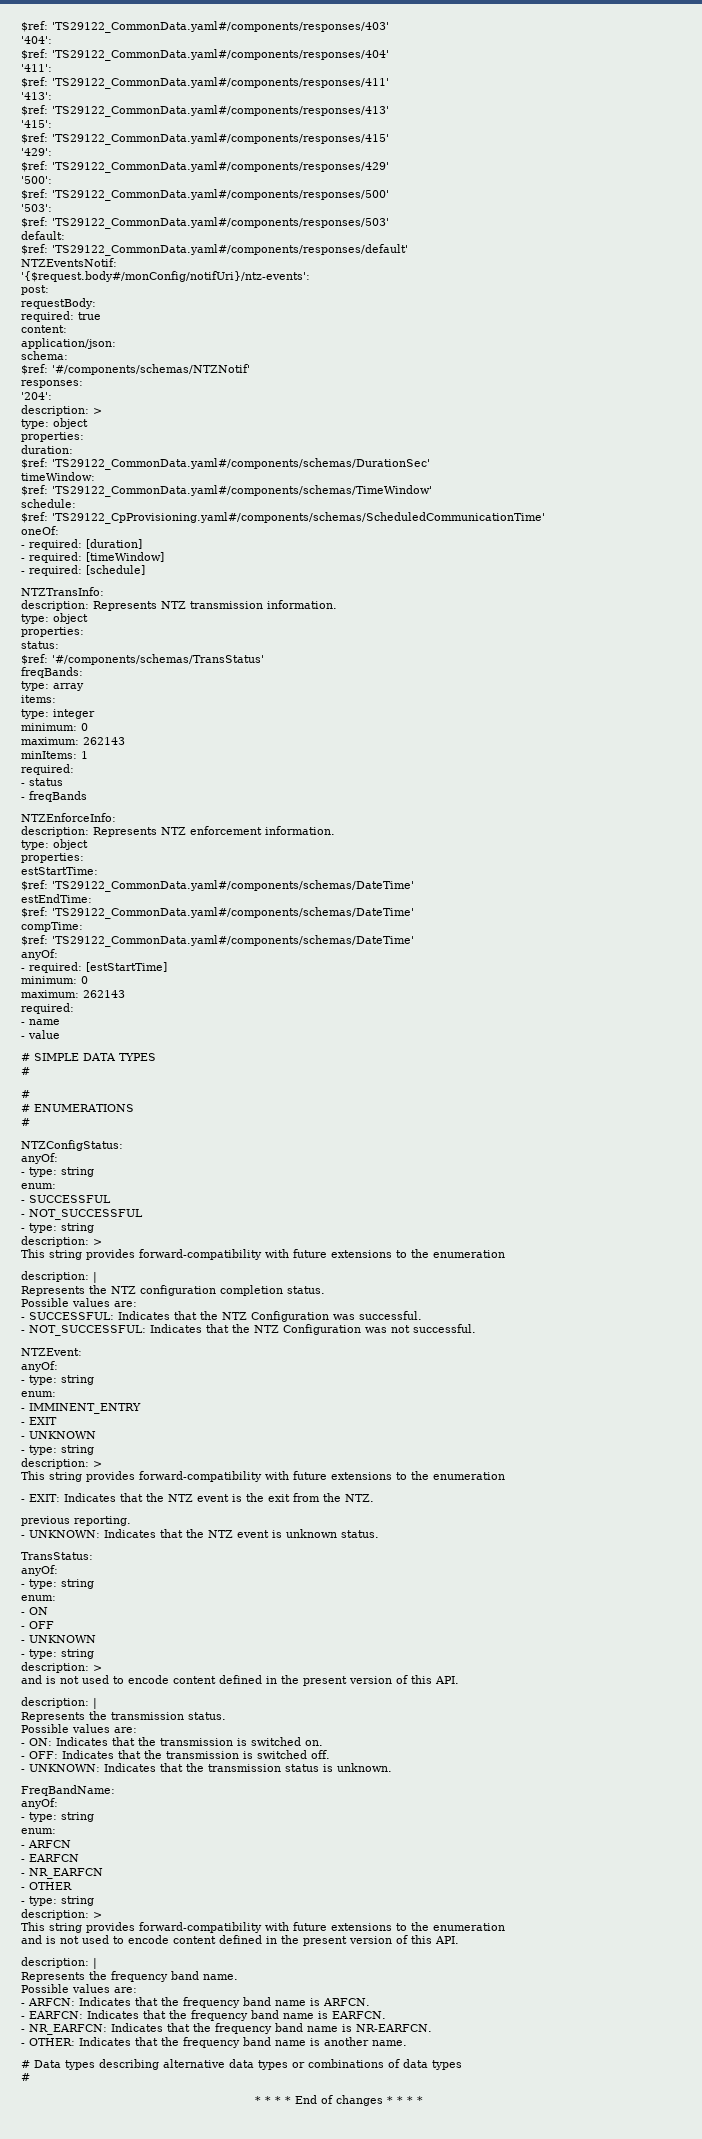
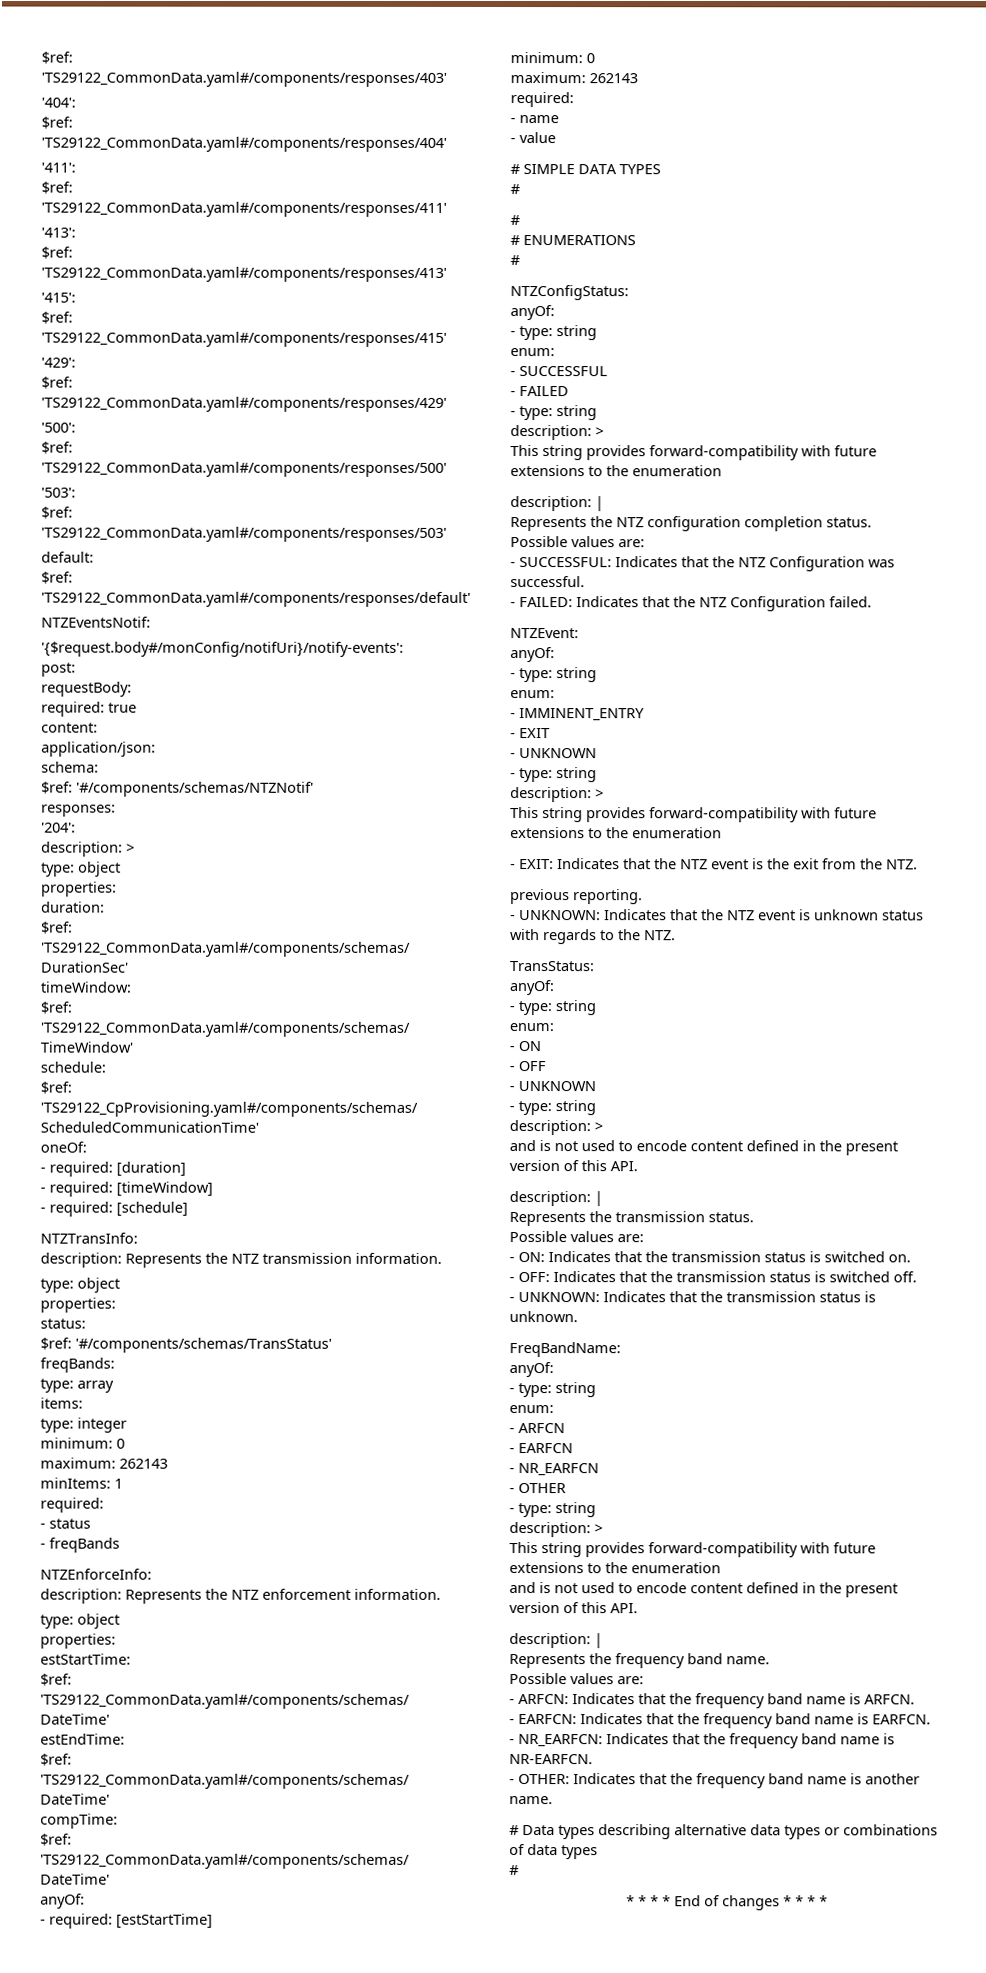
- '{$request.body#/monConfig/notifUri}/ntz-events':
+ '{$request.body#/monConfig/notifUri}/notify-events':
- description: Represents NTZ transmission information.
+ description: Represents the NTZ transmission information.
- description: Represents NTZ enforcement information.
+ description: Represents the NTZ enforcement information.
- - NOT_SUCCESSFUL
+ - FAILED
- - NOT_SUCCESSFUL: Indicates that the NTZ Configuration was not successful.
+ - FAILED: Indicates that the NTZ Configuration failed.
- - UNKNOWN: Indicates that the NTZ event is unknown status.
+ - UNKNOWN: Indicates that the NTZ event is unknown status with regards to the NTZ.
- - ON: Indicates that the transmission is switched on.
+ - ON: Indicates that the transmission status is switched on.
- - OFF: Indicates that the transmission is switched off.
+ - OFF: Indicates that the transmission status is switched off.

